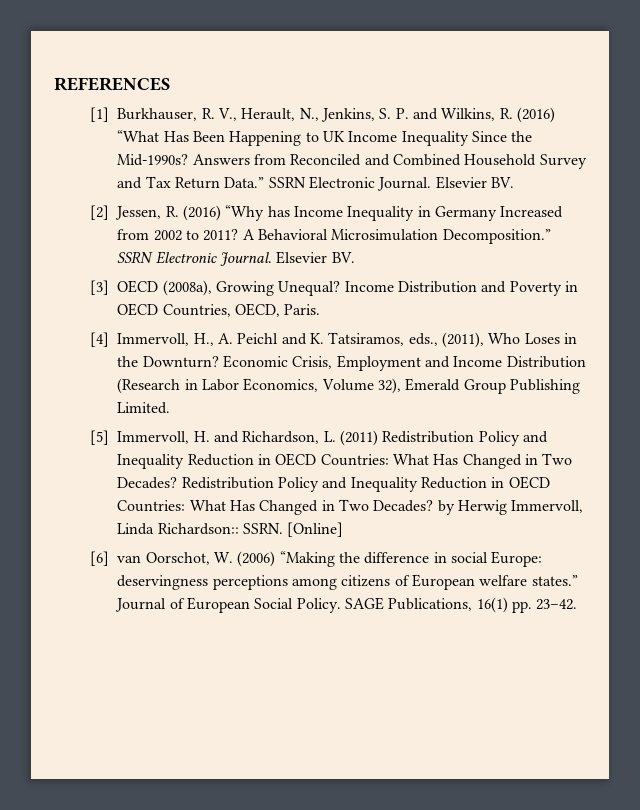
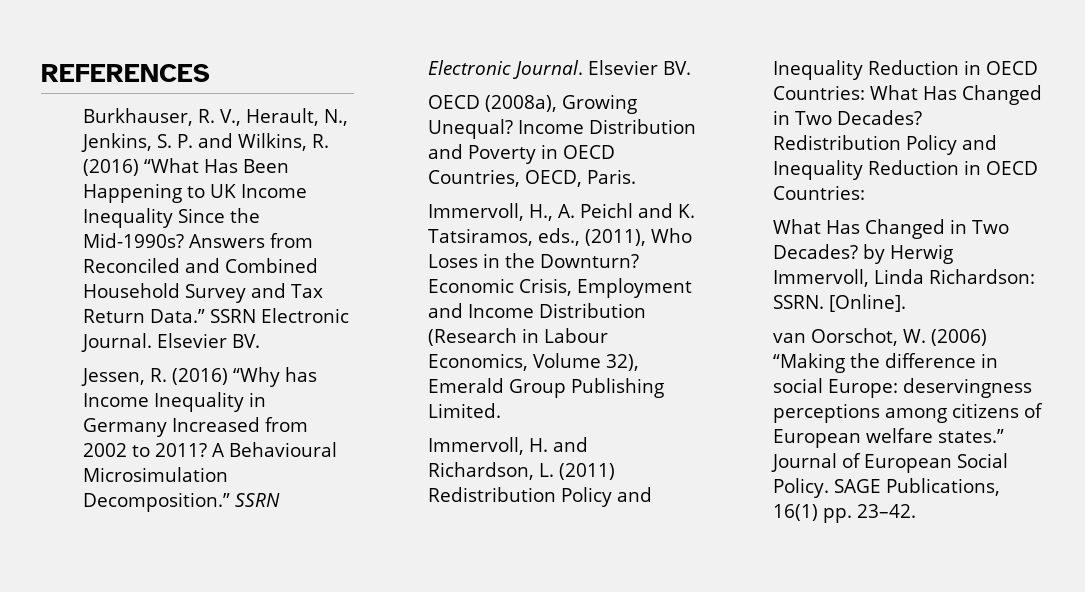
- [1] Burkhauser, R. V., Herault, N., Jenkins, S. P. and Wilkins, R. (2016) “What Has Been Happening to UK Income Inequality Since the Mid-1990s?
+ Burkhauser, R. V., Herault, N., Jenkins, S. P. and Wilkins, R. (2016) “What Has Been Happening to UK Income Inequality Since the Mid-1990s?
- [2] Jessen, R. (2016) “Why has Income Inequality in Germany Increased from 2002 to 2011?
+ Jessen, R. (2016) “Why has Income Inequality in Germany Increased from 2002 to 2011?
- A Behavioral Microsimulation Decomposition.”
+ A Behavioural Microsimulation Decomposition.”
- [3] OECD (2008a), Growing Unequal?
+ OECD (2008a), Growing Unequal?
- [4] Immervoll, H., A. Peichl and K. Tatsiramos, eds., (2011), Who Loses in the Downturn?
+ Immervoll, H., A. Peichl and K. Tatsiramos, eds., (2011), Who Loses in the Downturn?
- Economic Crisis, Employment and Income Distribution (Research in Labor Economics, Volume 32), Emerald Group Publishing Limited.
+ Economic Crisis, Employment and Income Distribution (Research in Labour Economics, Volume 32), Emerald Group Publishing Limited.
- [5] Immervoll, H. and Richardson, L. (2011) Redistribution Policy and Inequality Reduction in OECD Countries: What Has Changed in Two Decades? Redistribution Policy and Inequality Reduction in OECD Countries: What Has Changed in Two Decades? by Herwig Immervoll, Linda Richardson:: SSRN. [Online]
- [6] van Oorschot, W. (2006) “Making the difference in social Europe: deservingness perceptions among citizens of European welfare states.”
+ Immervoll, H. and Richardson, L. (2011) Redistribution Policy and Inequality Reduction in OECD Countries: What Has Changed in Two Decades? Redistribution Policy and Inequality Reduction in OECD Countries:
+ What Has Changed in Two Decades? by Herwig Immervoll, Linda Richardson: SSRN. [Online].
+ van Oorschot, W. (2006) “Making the difference in social Europe: deservingness perceptions among citizens of European welfare states.”

